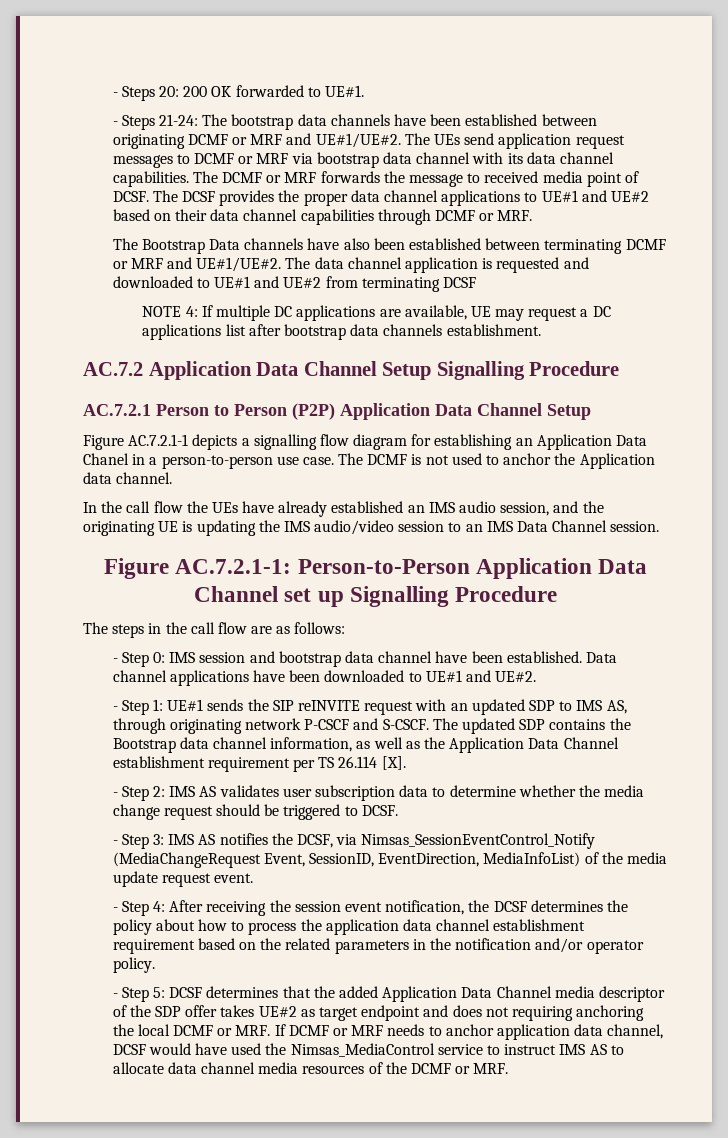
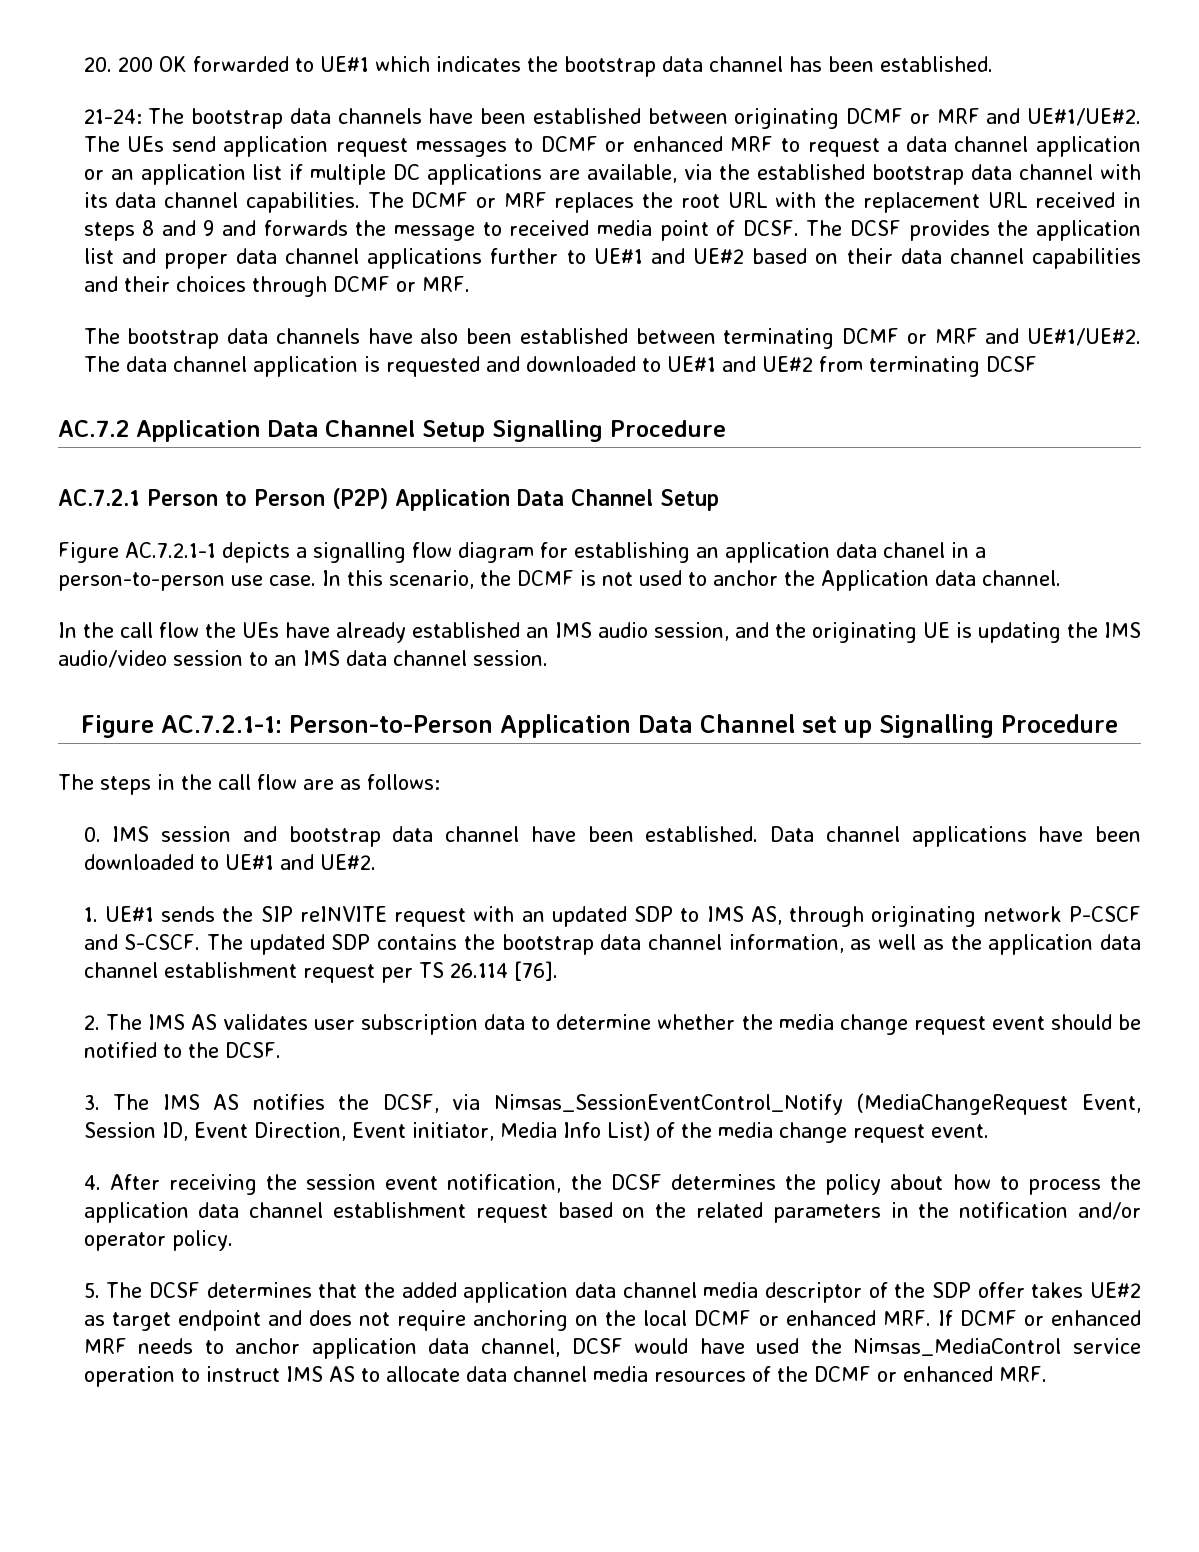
- - Steps 20: 200 OK forwarded to UE#1.
- - Steps 21-24: The bootstrap data channels have been established between originating DCMF or MRF and UE#1/UE#2.
+ 20. 200 OK forwarded to UE#1 which indicates the bootstrap data channel has been established.
+ 21-24: The bootstrap data channels have been established between originating DCMF or MRF and UE#1/UE#2.
- The UEs send application request messages to DCMF or MRF via bootstrap data channel with its data channel capabilities.
+ The UEs send application request messages to DCMF or enhanced MRF to request a data channel application or an application list if multiple DC applications are available, via the established bootstrap data channel with its data channel capabilities.
- The DCMF or MRF forwards the message to received media point of DCSF.
+ The DCMF or MRF replaces the root URL with the replacement URL received in steps 8 and 9 and forwards the message to received media point of DCSF.
- The DCSF provides the proper data channel applications to UE#1 and UE#2 based on their data channel capabilities through DCMF or MRF.
+ The DCSF provides the application list and proper data channel applications further to UE#1 and UE#2 based on their data channel capabilities and their choices through DCMF or MRF.
- The Bootstrap Data channels have also been established between terminating DCMF or MRF and UE#1/UE#2.
+ The bootstrap data channels have also been established between terminating DCMF or MRF and UE#1/UE#2.
- NOTE 4: If multiple DC applications are available, UE may request a DC applications list after bootstrap data channels establishment.
- Figure AC.7.2.1-1 depicts a signalling flow diagram for establishing an Application Data Chanel in a person-to-person use case.
+ Figure AC.7.2.1-1 depicts a signalling flow diagram for establishing an application data chanel in a person-to-person use case.
- The DCMF is not used to anchor the Application data channel.
+ In this scenario, the DCMF is not used to anchor the Application data channel.
- In the call flow the UEs have already established an IMS audio session, and the originating UE is updating the IMS audio/video session to an IMS Data Channel session.
+ In the call flow the UEs have already established an IMS audio session, and the originating UE is updating the IMS audio/video session to an IMS data channel session.
- - Step 0: IMS session and bootstrap data channel have been established.
+ 0. IMS session and bootstrap data channel have been established.
- - Step 1: UE#1 sends the SIP reINVITE request with an updated SDP to IMS AS, through originating network P-CSCF and S-CSCF.
+ 1. UE#1 sends the SIP reINVITE request with an updated SDP to IMS AS, through originating network P-CSCF and S-CSCF.
- The updated SDP contains the Bootstrap data channel information, as well as the Application Data Channel establishment requirement per TS 26.114 [X].
- - Step 2: IMS AS validates user subscription data to determine whether the media change request should be triggered to DCSF.
- - Step 3: IMS AS notifies the DCSF, via Nimsas_SessionEventControl_Notify (MediaChangeRequest Event, SessionID, EventDirection, MediaInfoList) of the media update request event.
+ The updated SDP contains the bootstrap data channel information, as well as the application data channel establishment request per TS 26.114 [76].
+ 2. The IMS AS validates user subscription data to determine whether the media change request event should be notified to the DCSF.
+ 3. The IMS AS notifies the DCSF, via Nimsas_SessionEventControl_Notify (MediaChangeRequest Event, Session ID, Event Direction, Event initiator, Media Info List) of the media change request event.
- - Step 4: After receiving the session event notification, the DCSF determines the policy about how to process the application data channel establishment requirement based on the related parameters in the notification and/or operator policy.
+ 4. After receiving the session event notification, the DCSF determines the policy about how to process the application data channel establishment request based on the related parameters in the notification and/or operator policy.
- - Step 5: DCSF determines that the added Application Data Channel media descriptor of the SDP offer takes UE#2 as target endpoint and does not requiring anchoring the local DCMF or MRF. If DCMF or MRF needs to anchor application data channel, DCSF would have used the Nimsas_MediaControl service to instruct IMS AS to allocate data channel media resources of the DCMF or MRF.
+ 5. The DCSF determines that the added application data channel media descriptor of the SDP offer takes UE#2 as target endpoint and does not require anchoring on the local DCMF or enhanced MRF. If DCMF or enhanced MRF needs to anchor application data channel, DCSF would have used the Nimsas_MediaControl service operation to instruct IMS AS to allocate data channel media resources of the DCMF or enhanced MRF.

